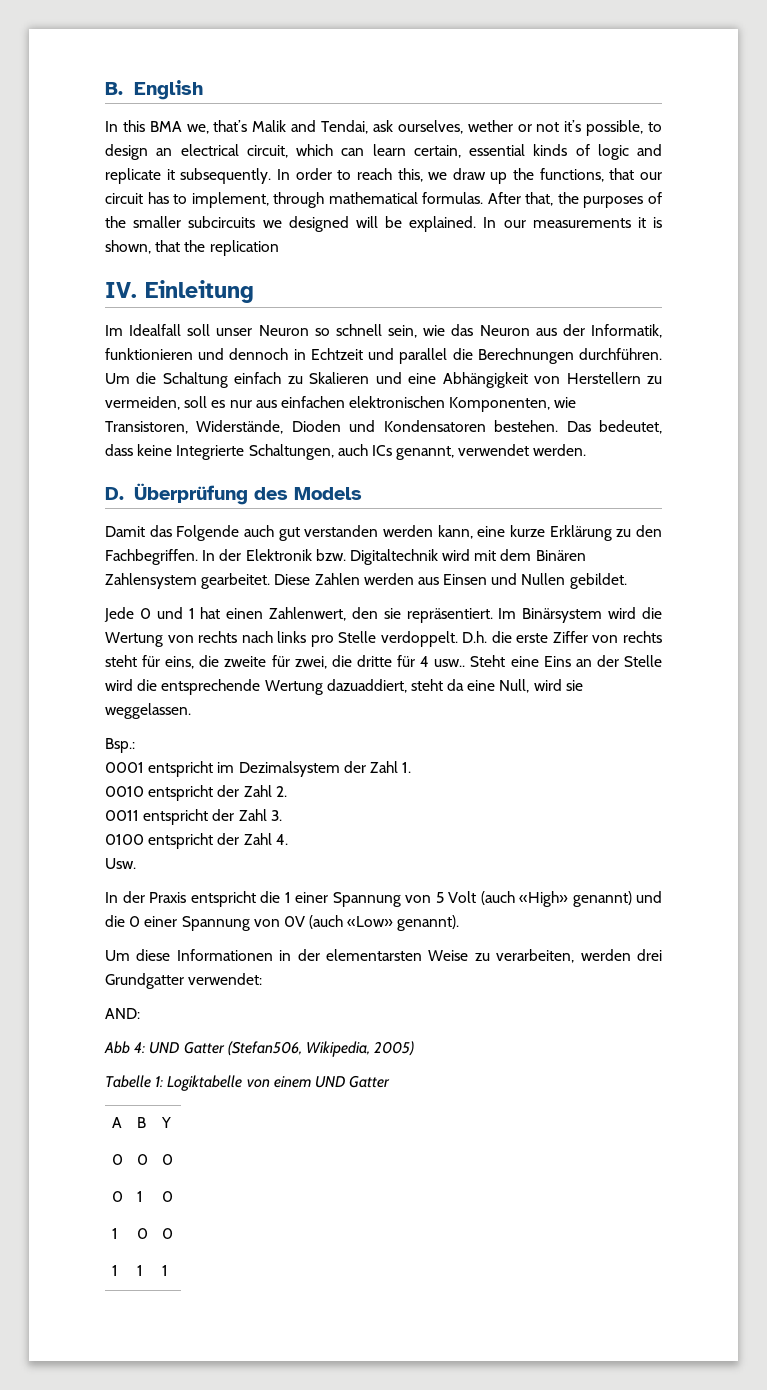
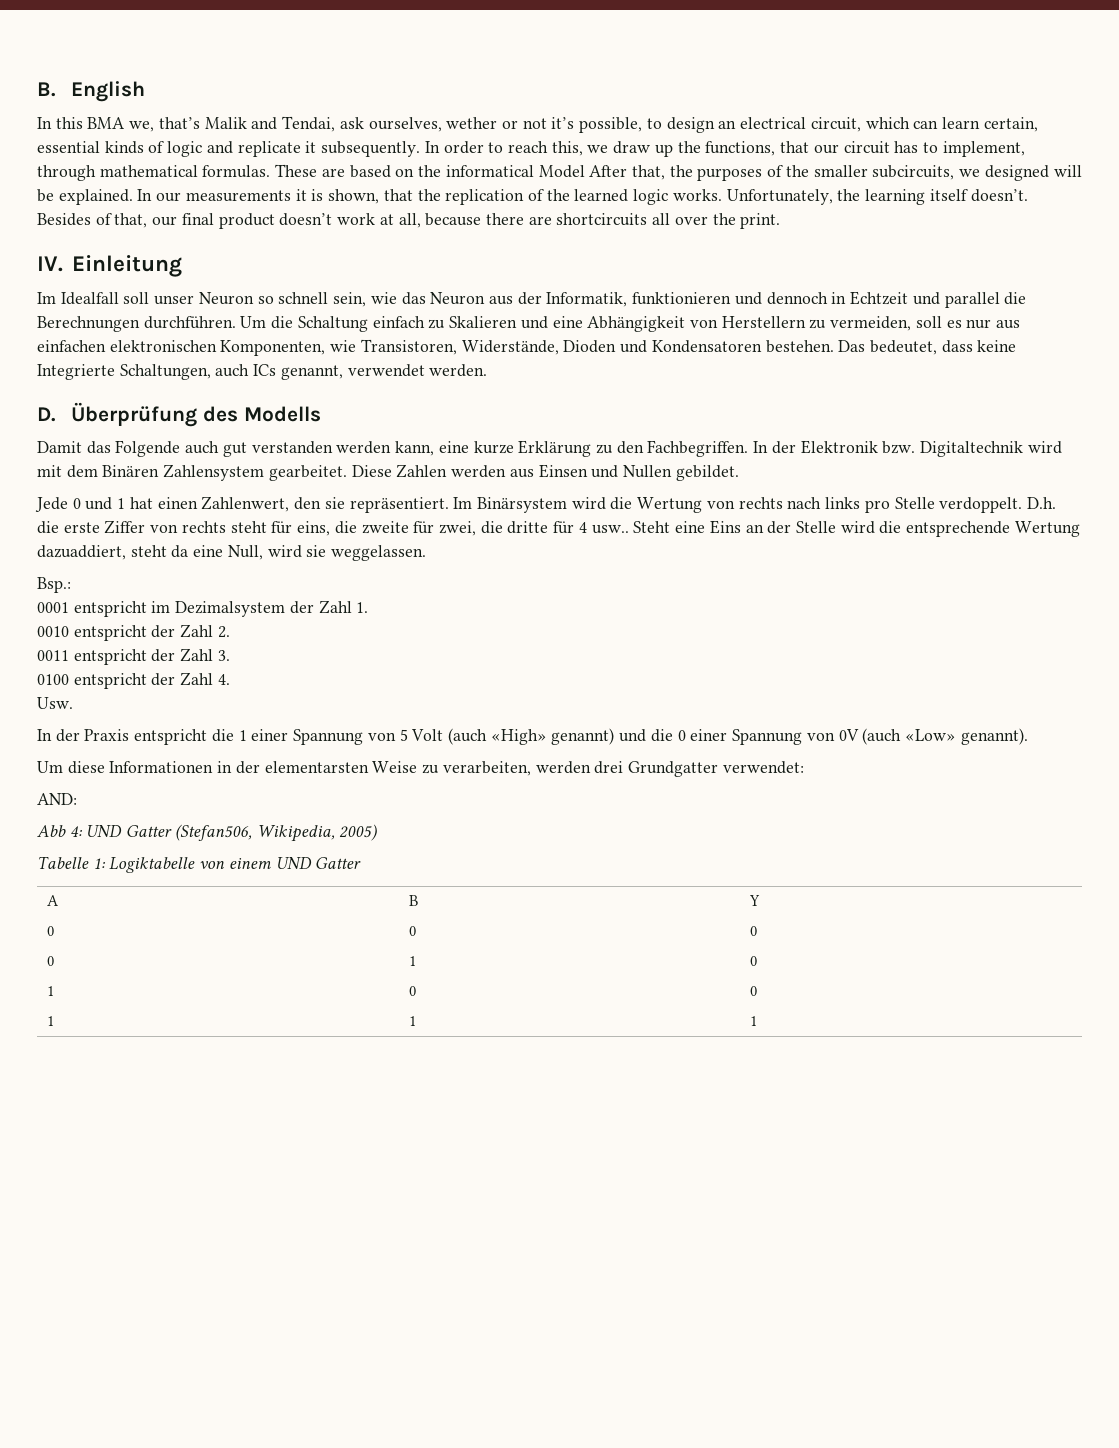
- After that, the purposes of the smaller subcircuits we designed will be explained.
+ These are based on the informatical Model After that, the purposes of the smaller subcircuits, we designed will be explained.
- In our measurements it is shown, that the replication
+ In our measurements it is shown, that the replication of the learned logic works. Unfortunately, the learning itself doesn’t. Besides of that, our final product doesn’t work at all, because there are shortcircuits all over the print.
- D. Überprüfung des Models
+ D. Überprüfung des Modells

